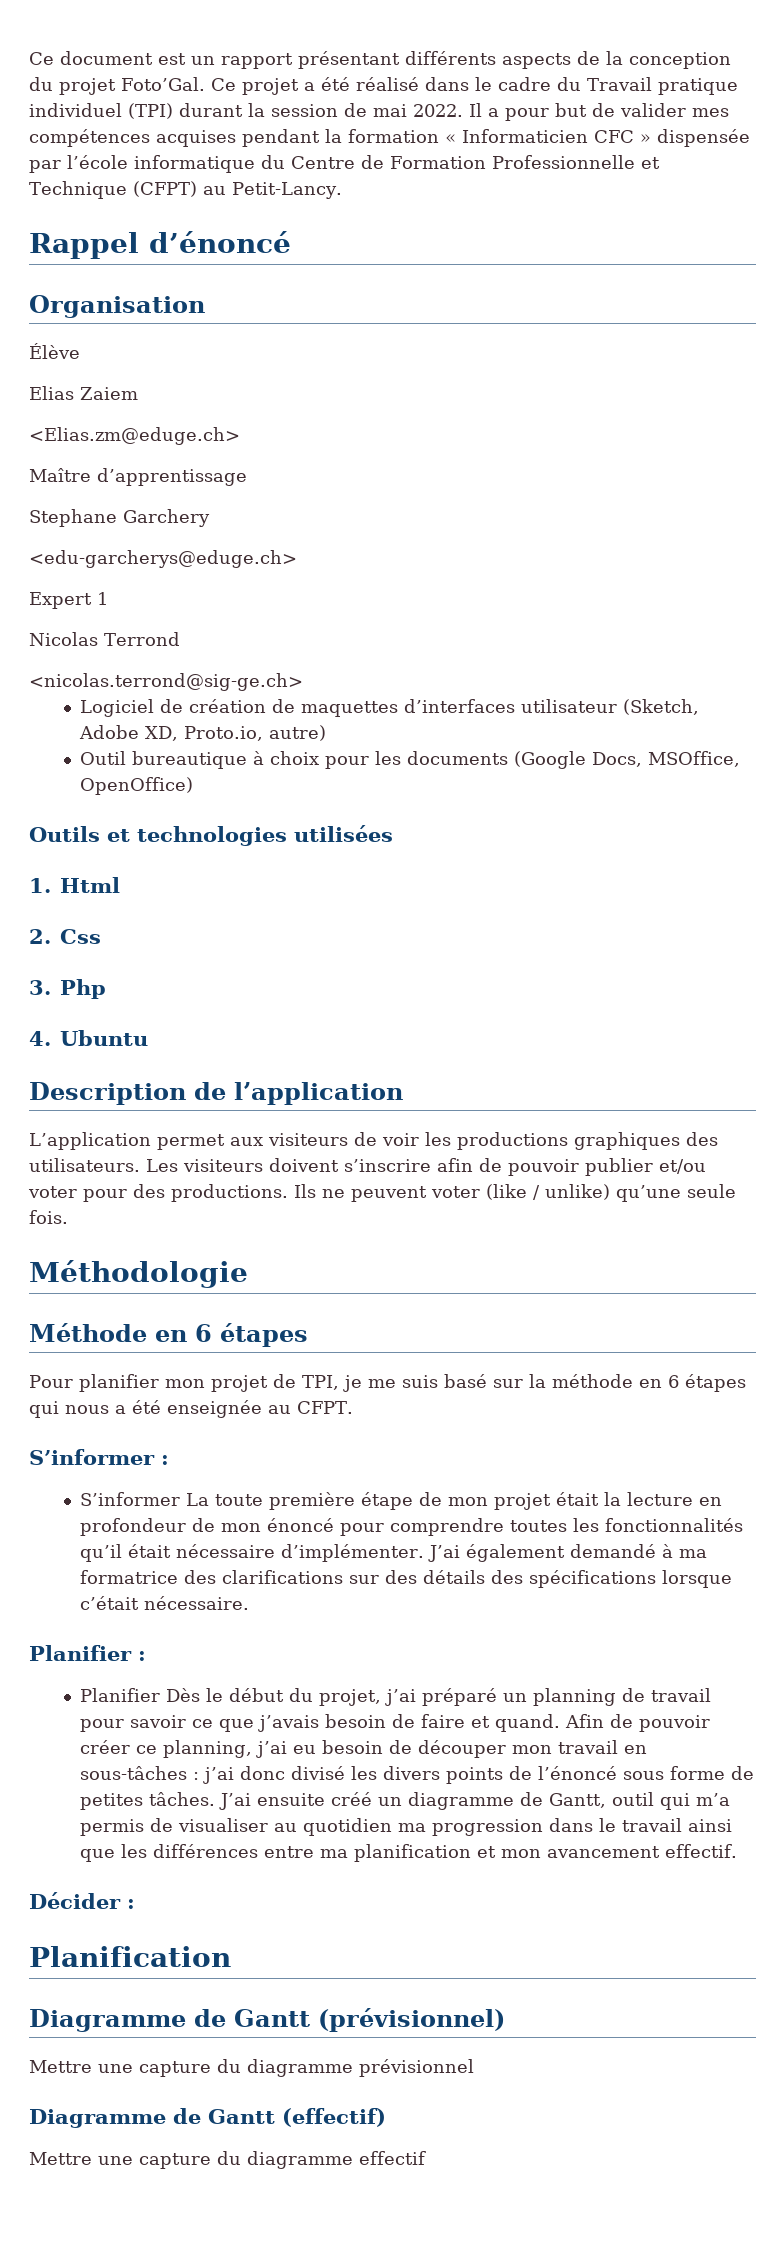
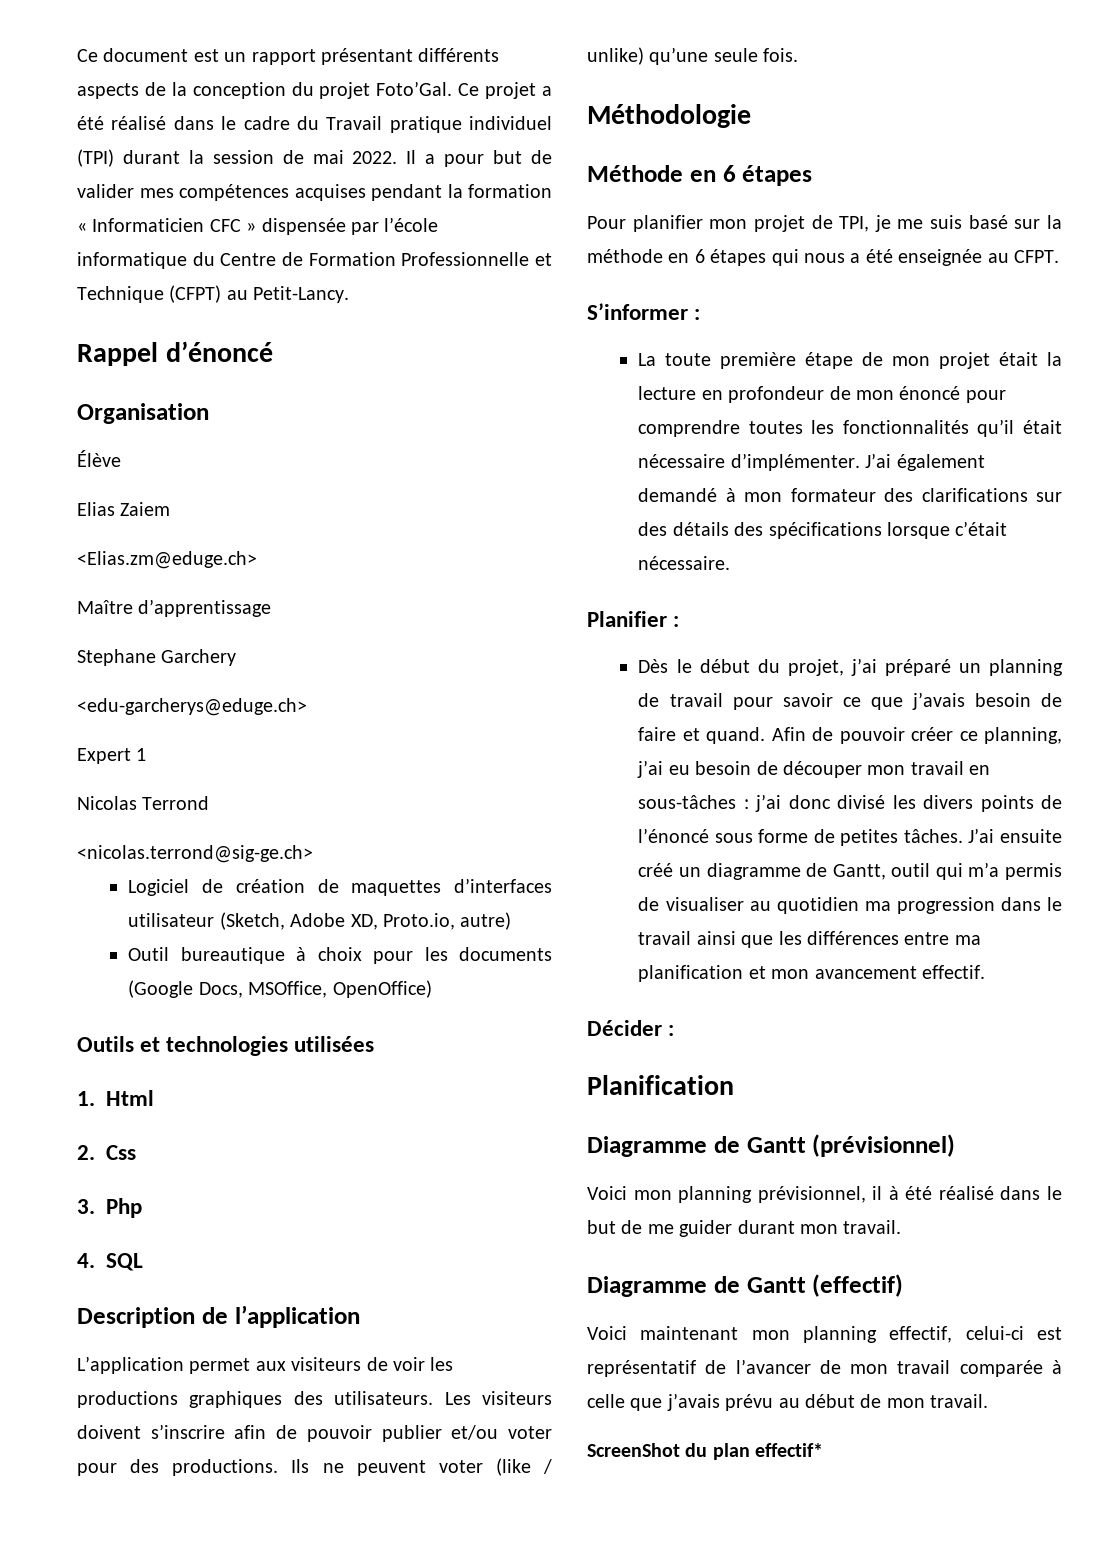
- 4. Ubuntu
+ 4. SQL
- S’informer La toute première étape de mon projet était la lecture en profondeur de mon énoncé pour comprendre toutes les fonctionnalités qu’il était nécessaire d’implémenter.
+ La toute première étape de mon projet était la lecture en profondeur de mon énoncé pour comprendre toutes les fonctionnalités qu’il était nécessaire d’implémenter.
- J’ai également demandé à ma formatrice des clarifications sur des détails des spécifications lorsque c’était nécessaire.
+ J’ai également demandé à mon formateur des clarifications sur des détails des spécifications lorsque c’était nécessaire.
- Planifier Dès le début du projet, j’ai préparé un planning de travail pour savoir ce que j’avais besoin de faire et quand.
+ Dès le début du projet, j’ai préparé un planning de travail pour savoir ce que j’avais besoin de faire et quand.
- Mettre une capture du diagramme prévisionnel
+ Voici mon planning prévisionnel, il à été réalisé dans le but de me guider durant mon travail.
  Diagramme de Gantt (effectif)
- Mettre une capture du diagramme effectif
+ Voici maintenant mon planning effectif, celui-ci est représentatif de l’avancer de mon travail comparée à celle que j’avais prévu au début de mon travail.
+ ScreenShot du plan effectif*

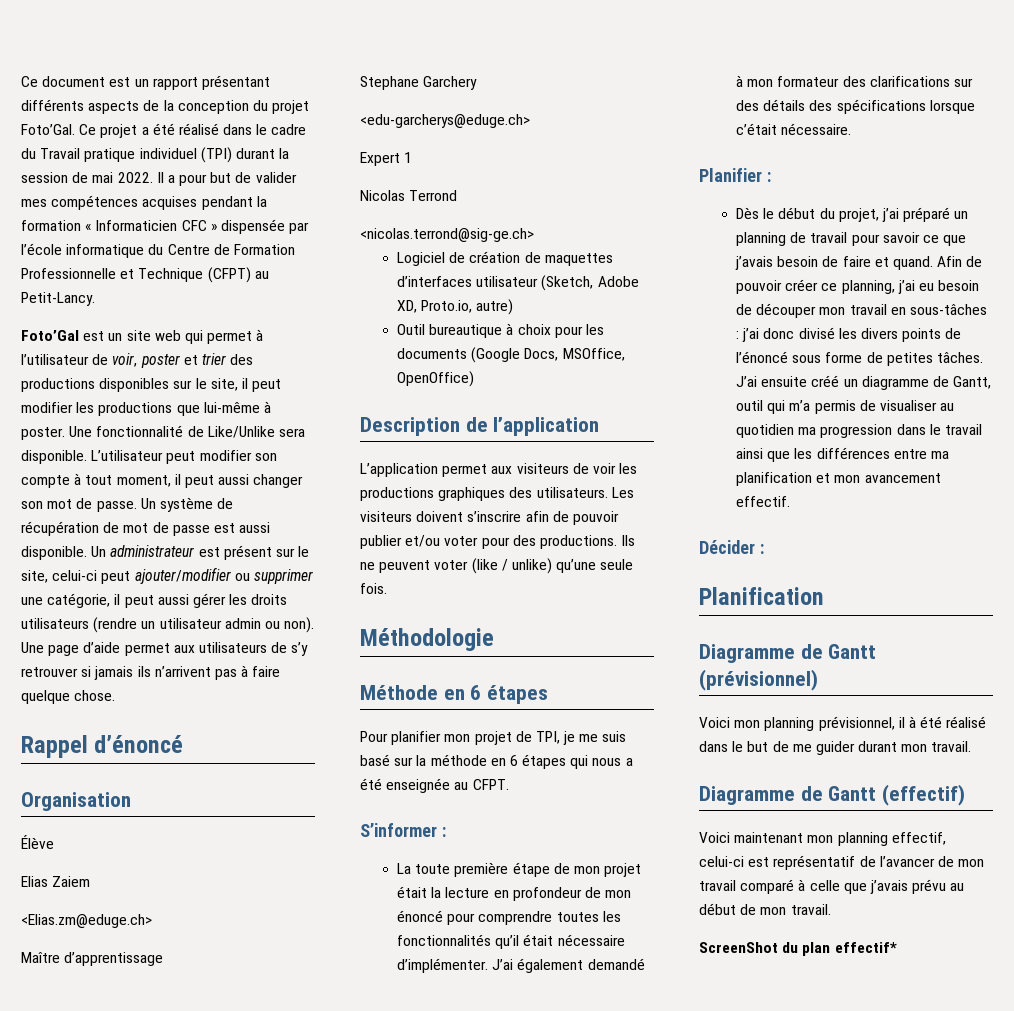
+ Foto’Gal est un site web qui permet à l’utilisateur de voir, poster et trier des productions disponibles sur le site, il peut modifier les productions que lui-même à poster. Une fonctionnalité de Like/Unlike sera disponible. L’utilisateur peut modifier son compte à tout moment, il peut aussi changer son mot de passe. Un système de récupération de mot de passe est aussi disponible. Un administrateur est présent sur le site, celui-ci peut ajouter/modifier ou supprimer une catégorie, il peut aussi gérer les droits utilisateurs (rendre un utilisateur admin ou non). Une page d’aide permet aux utilisateurs de s’y retrouver si jamais ils n’arrivent pas à faire quelque chose.
- Outils et technologies utilisées
- 1. Html
- 2. Css
- 3. Php
- 4. SQL
- Voici maintenant mon planning effectif, celui-ci est représentatif de l’avancer de mon travail comparée à celle que j’avais prévu au début de mon travail.
+ Voici maintenant mon planning effectif, celui-ci est représentatif de l’avancer de mon travail comparé à celle que j’avais prévu au début de mon travail.

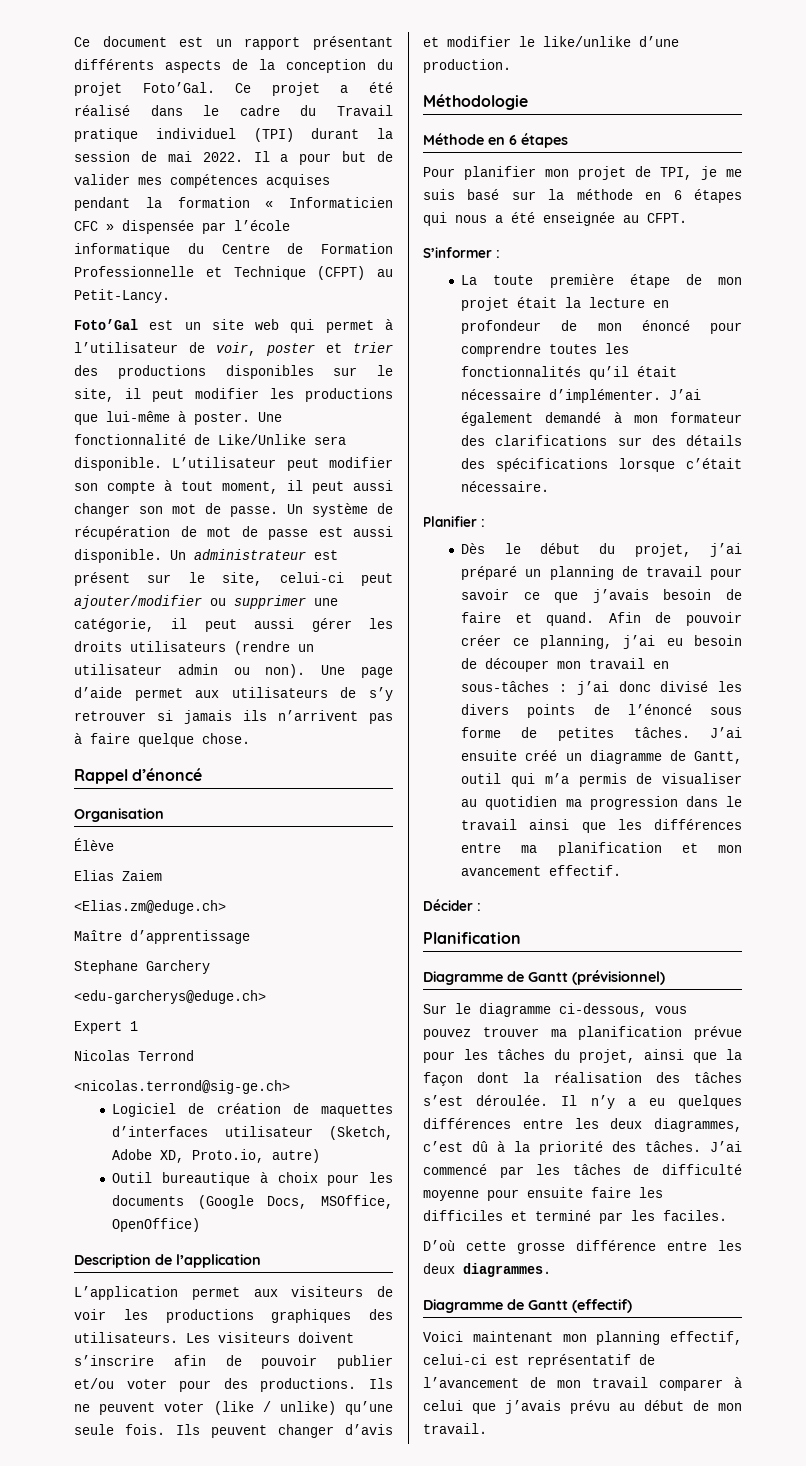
+ Ils peuvent changer d’avis et modifier le like/unlike d’une production.
- Voici mon planning prévisionnel, il à été réalisé dans le but de me guider durant mon travail.
+ Sur le diagramme ci-dessous, vous pouvez trouver ma planification prévue pour les tâches du projet, ainsi que la façon dont la réalisation des tâches s’est déroulée. Il n’y a eu quelques différences entre les deux diagrammes, c’est dû à la priorité des tâches. J’ai commencé par les tâches de difficulté moyenne pour ensuite faire les difficiles et terminé par les faciles.
+ D’où cette grosse différence entre les deux diagrammes.
- Voici maintenant mon planning effectif, celui-ci est représentatif de l’avancer de mon travail comparé à celle que j’avais prévu au début de mon travail.
+ Voici maintenant mon planning effectif, celui-ci est représentatif de l’avancement de mon travail comparer à celui que j’avais prévu au début de mon travail.
- ScreenShot du plan effectif*

